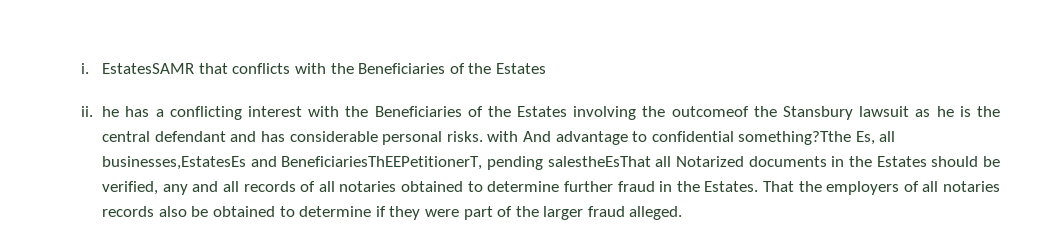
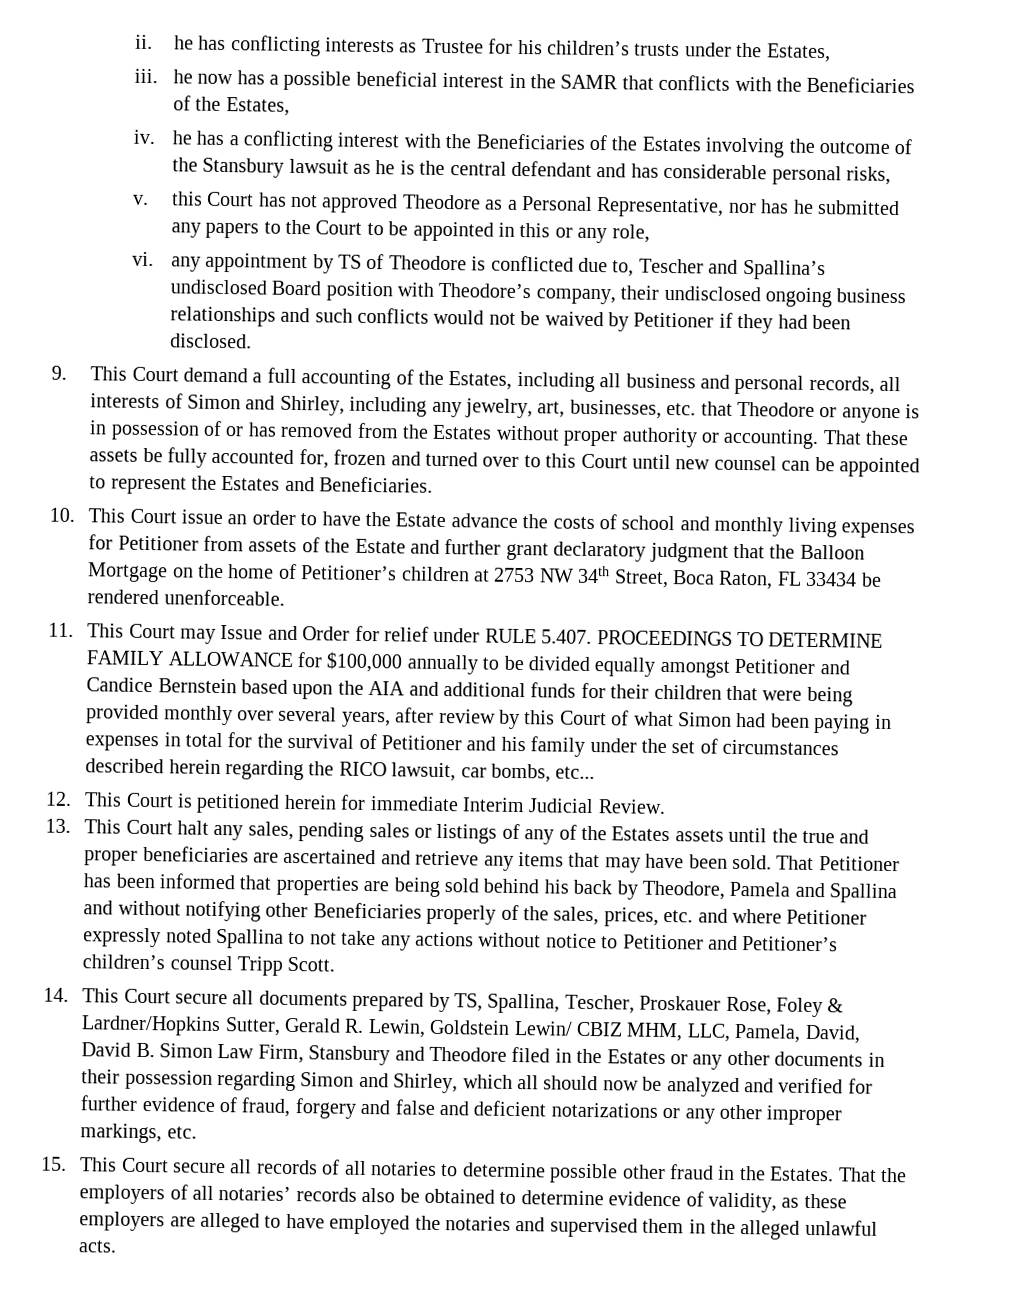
- i. EstatesSAMR that conflicts with the Beneficiaries of the Estates
- ii. he has a conflicting interest with the Beneficiaries of the Estates involving the outcomeof the Stansbury lawsuit as he is the central defendant and has considerable personal risks. with And advantage to confidential something?Tthe Es, all businesses,EstatesEs and BeneficiariesThEEPetitionerT, pending salestheEsThat all Notarized documents in the Estates should be verified, any and all records of all notaries obtained to determine further fraud in the Estates.
+ ii. he has conflicting interests as Trustee for his children’s trusts under the Estates,
+ iii. he now has a possible beneficial interest in the SAMR that conflicts with the Beneficiaries of the Estates,
+ iv. he has a conflicting interest with the Beneficiaries of the Estates involving the outcome of the Stansbury lawsuit as he is the central defendant and has considerable personal risks,
+ v. this Court has not approved Theodore as a Personal Representative, nor has he submitted any papers to the Court to be appointed in this or any role,
+ vi. any appointment by TS of Theodore is conflicted due to, Tescher and Spallina’s undisclosed Board position with Theodore’s company, their undisclosed ongoing business relationships and such conflicts would not be waived by Petitioner if they had been disclosed.
+ 9. This Court demand a full accounting of the Estates, including all business and personal records, all interests of Simon and Shirley, including any jewelry, art, businesses, etc. that Theodore or anyone is in possession of or has removed from the Estates without proper authority or accounting. That these assets be fully accounted for, frozen and turned over to this Court until new counsel can be appointed to represent the Estates and Beneficiaries.
+ 10. This Court issue an order to have the Estate advance the costs of school and monthly living expenses for Petitioner from assets of the Estate and further grant declaratory judgment that the Balloon Mortgage on the home of Petitioner’s children at 2753 NW 34th Street, Boca Raton, FL 33434 be rendered unenforceable.
+ 11. This Court may Issue and Order for relief under RULE 5.407. PROCEEDINGS TO DETERMINE FAMILY ALLOWANCE for $100,000 annually to be divided equally amongst Petitioner and Candice Bernstein based upon the AIA and additional funds for their children that were being provided monthly over several years, after review by this Court of what Simon had been paying in expenses in total for the survival of Petitioner and his family under the set of circumstances described herein regarding the RICO lawsuit, car bombs, etc...
+ 12. This Court is petitioned herein for immediate Interim Judicial Review.
+ 13. This Court halt any sales, pending sales or listings of any of the Estates assets until the true and proper beneficiaries are ascertained and retrieve any items that may have been sold. That Petitioner has been informed that properties are being sold behind his back by Theodore, Pamela and Spallina and without notifying other Beneficiaries properly of the sales, prices, etc. and where Petitioner expressly noted Spallina to not take any actions without notice to Petitioner and Petitioner’s children’s counsel Tripp Scott.
+ 14. This Court secure all documents prepared by TS, Spallina, Tescher, Proskauer Rose, Foley & Lardner/Hopkins Sutter, Gerald R. Lewin, Goldstein Lewin/ CBIZ MHM, LLC, Pamela, David, David B. Simon Law Firm, Stansbury and Theodore filed in the Estates or any other documents in their possession regarding Simon and Shirley, which all should now be analyzed and verified for further evidence of fraud, forgery and false and deficient notarizations or any other improper markings, etc.
+ 15. This Court secure all records of all notaries to determine possible other fraud in the Estates.
- That the employers of all notaries records also be obtained to determine if they were part of the larger fraud alleged.
+ That the employers of all notaries’ records also be obtained to determine evidence of validity, as these employers are alleged to have employed the notaries and supervised them in the alleged unlawful acts.

